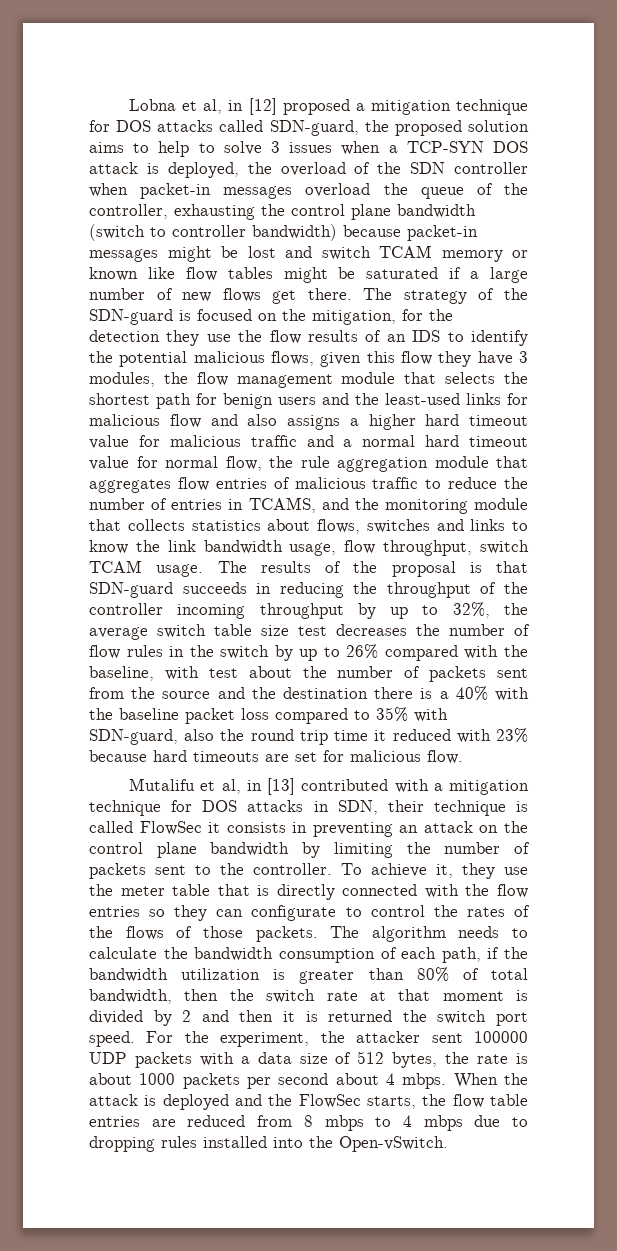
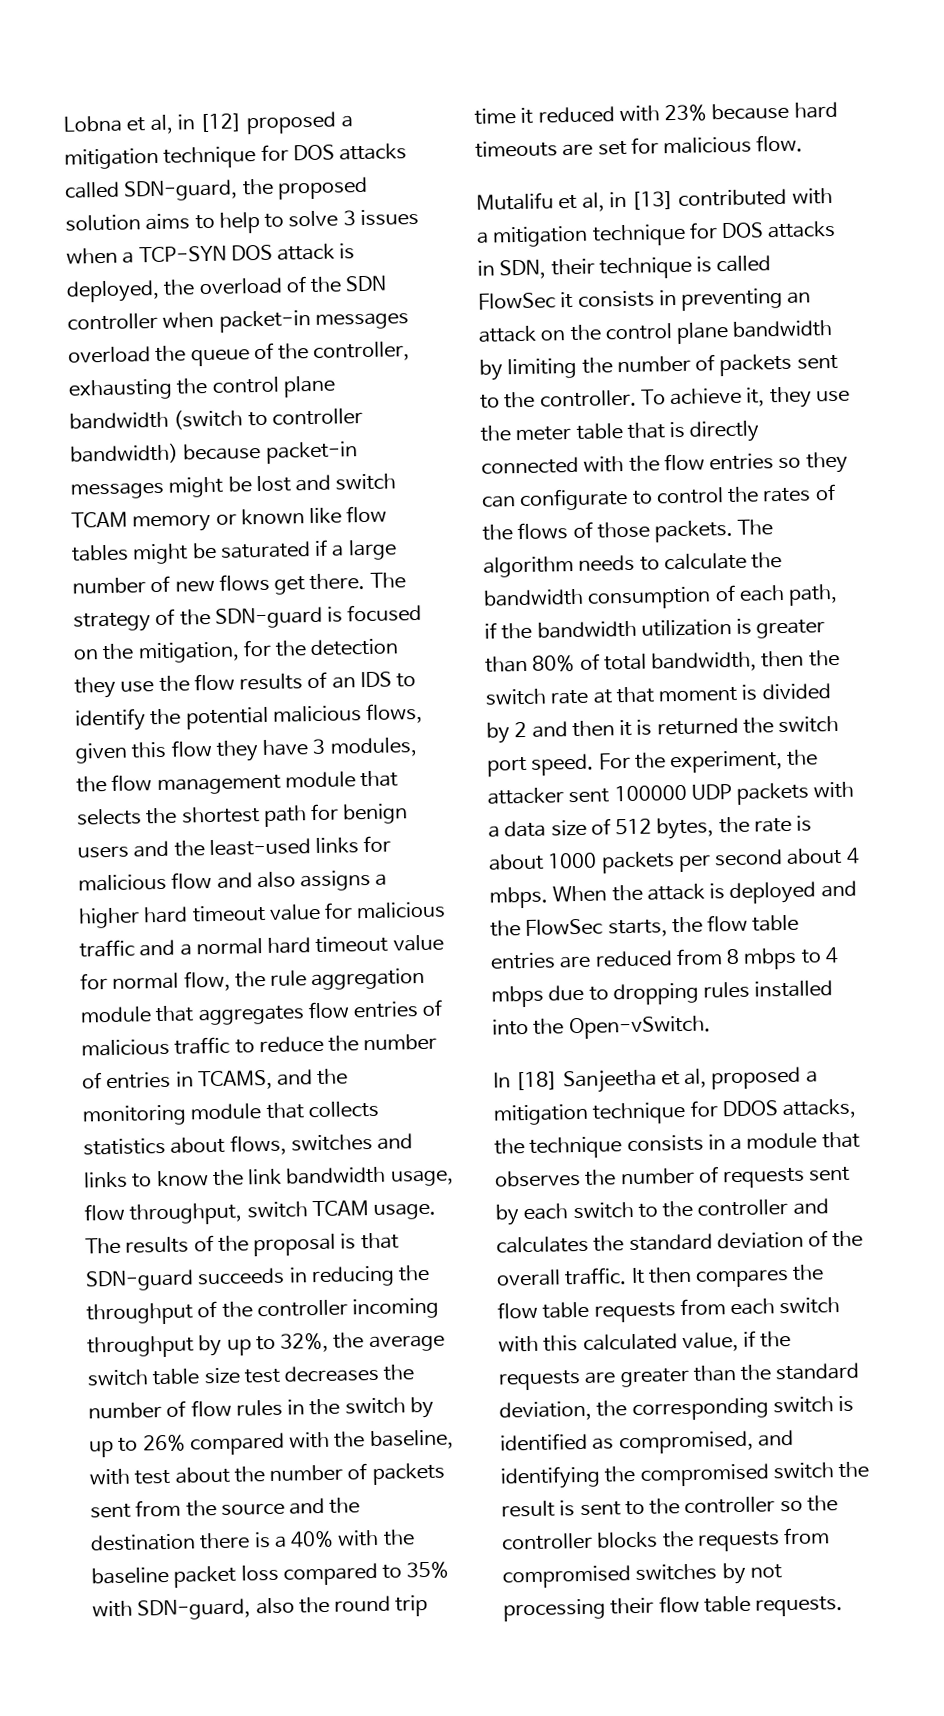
+ In [18] Sanjeetha et al, proposed a mitigation technique for DDOS attacks, the technique consists in a module that observes the number of requests sent by each switch to the controller and calculates the standard deviation of the overall traffic. It then compares the flow table requests from each switch with this calculated value, if the requests are greater than the standard deviation, the corresponding switch is identified as compromised, and identifying the compromised switch the result is sent to the controller so the controller blocks the requests from compromised switches by not processing their flow table requests.

